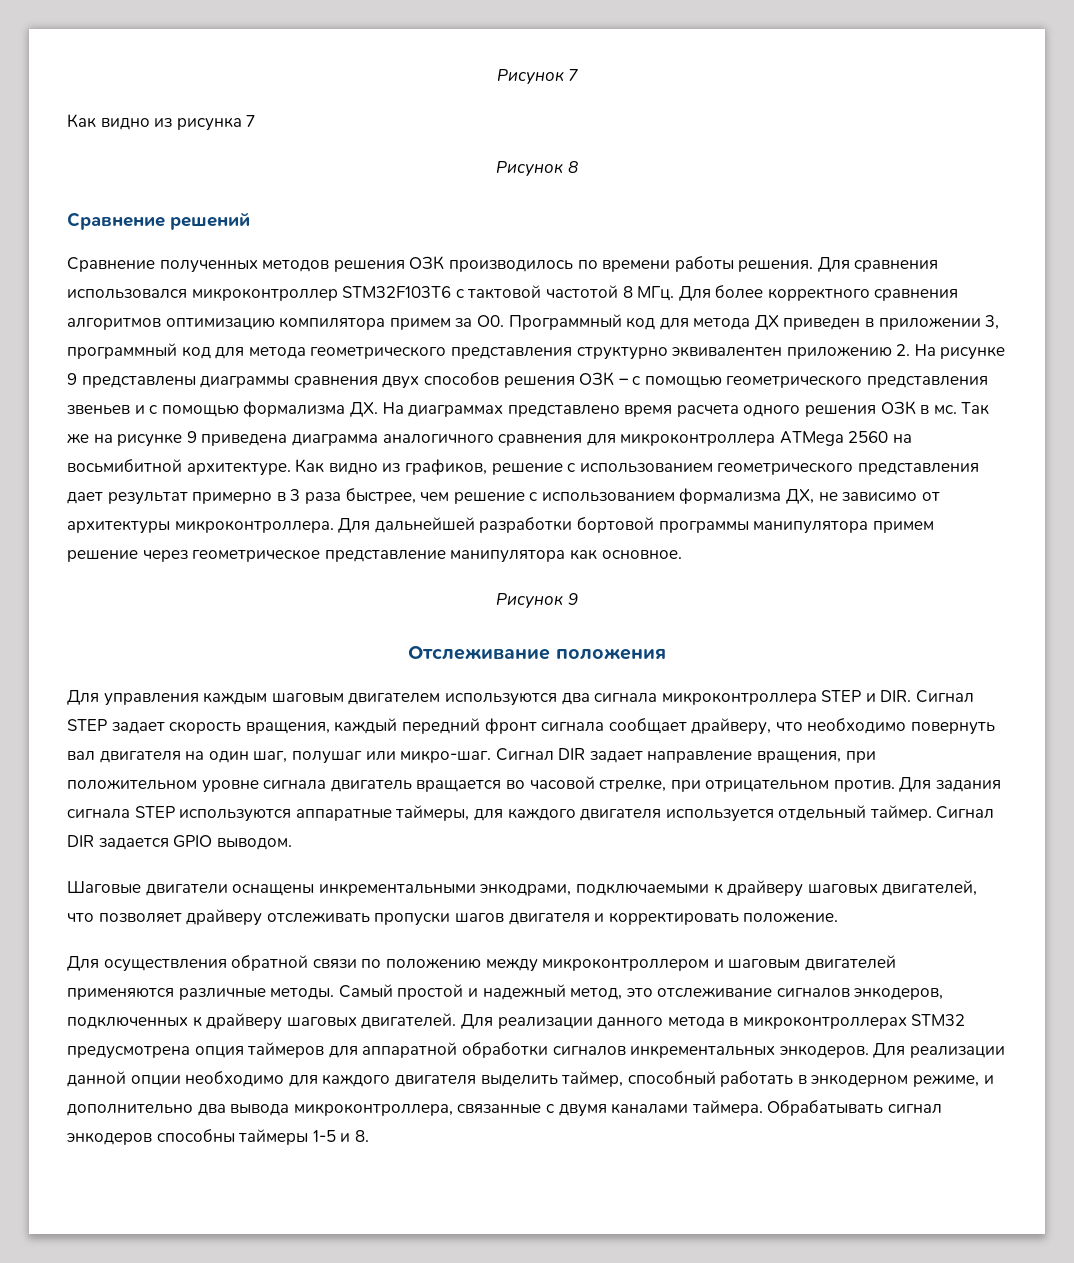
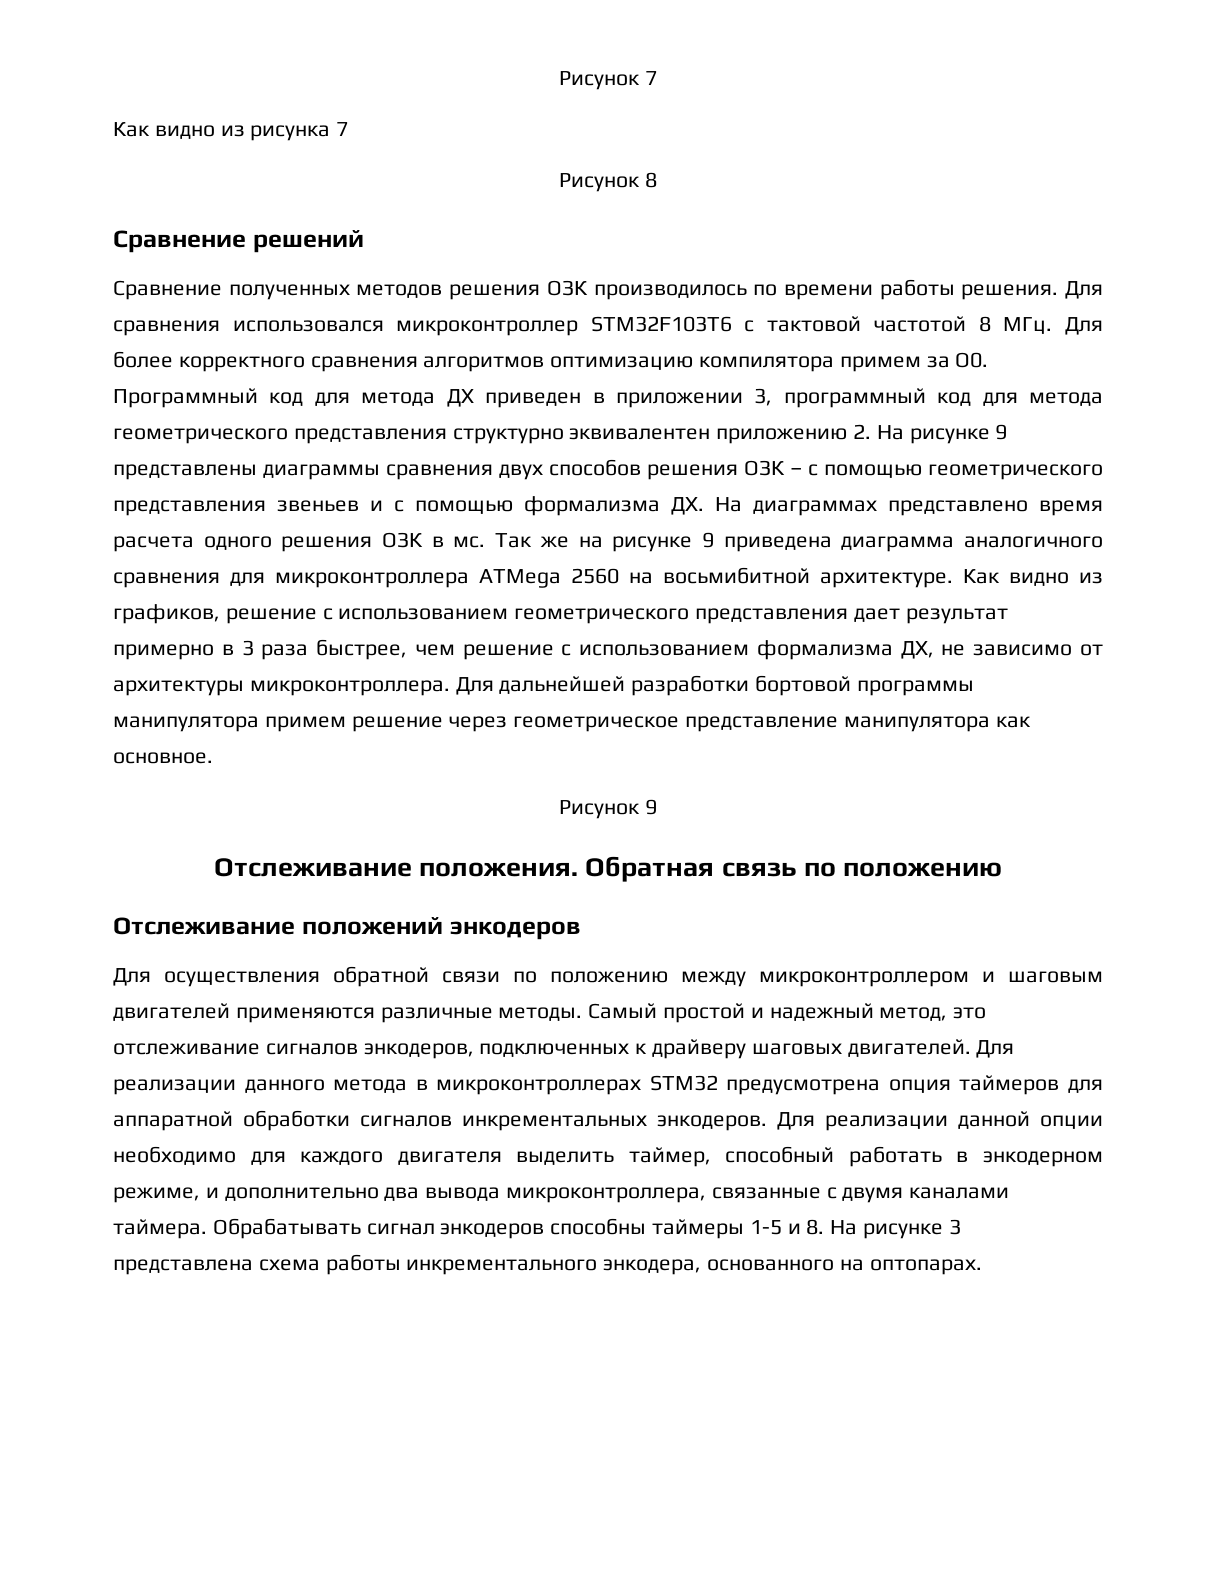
- Отслеживание положения
- Для управления каждым шаговым двигателем используются два сигнала микроконтроллера STEP и DIR. Сигнал STEP задает скорость вращения, каждый передний фронт сигнала сообщает драйверу, что необходимо повернуть вал двигателя на один шаг, полушаг или микро-шаг. Сигнал DIR задает направление вращения, при положительном уровне сигнала двигатель вращается во часовой стрелке, при отрицательном против. Для задания сигнала STEP используются аппаратные таймеры, для каждого двигателя используется отдельный таймер. Сигнал DIR задается GPIO выводом.
- Шаговые двигатели оснащены инкрементальными энкодрами, подключаемыми к драйверу шаговых двигателей, что позволяет драйверу отслеживать пропуски шагов двигателя и корректировать положение.
+ Отслеживание положения. Обратная связь по положению
+ Отслеживание положений энкодеров
- Обрабатывать сигнал энкодеров способны таймеры 1-5 и 8.
+ Обрабатывать сигнал энкодеров способны таймеры 1-5 и 8. На рисунке 3 представлена схема работы инкрементального энкодера, основанного на оптопарах.

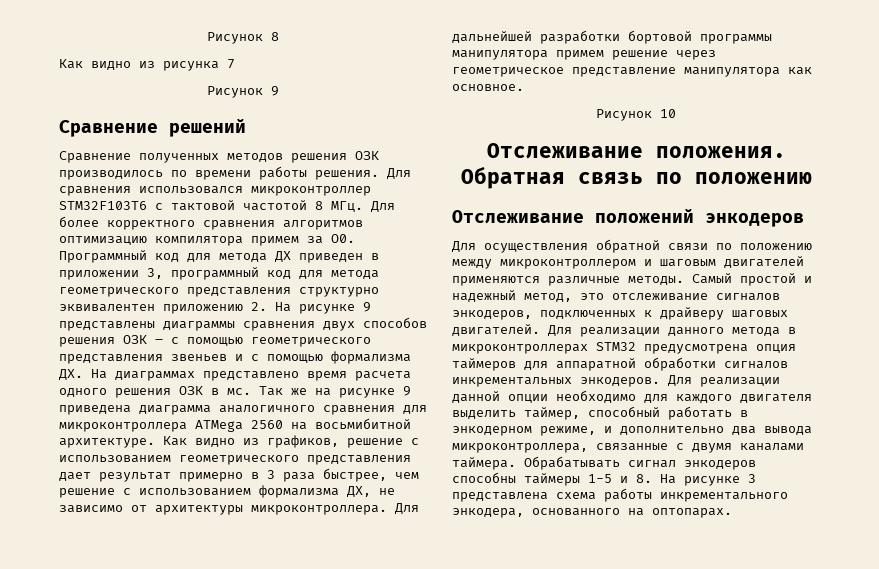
- Рисунок 7
+ Рисунок 8
- Рисунок 8
+ Рисунок 9
- Рисунок 9
+ Рисунок 10

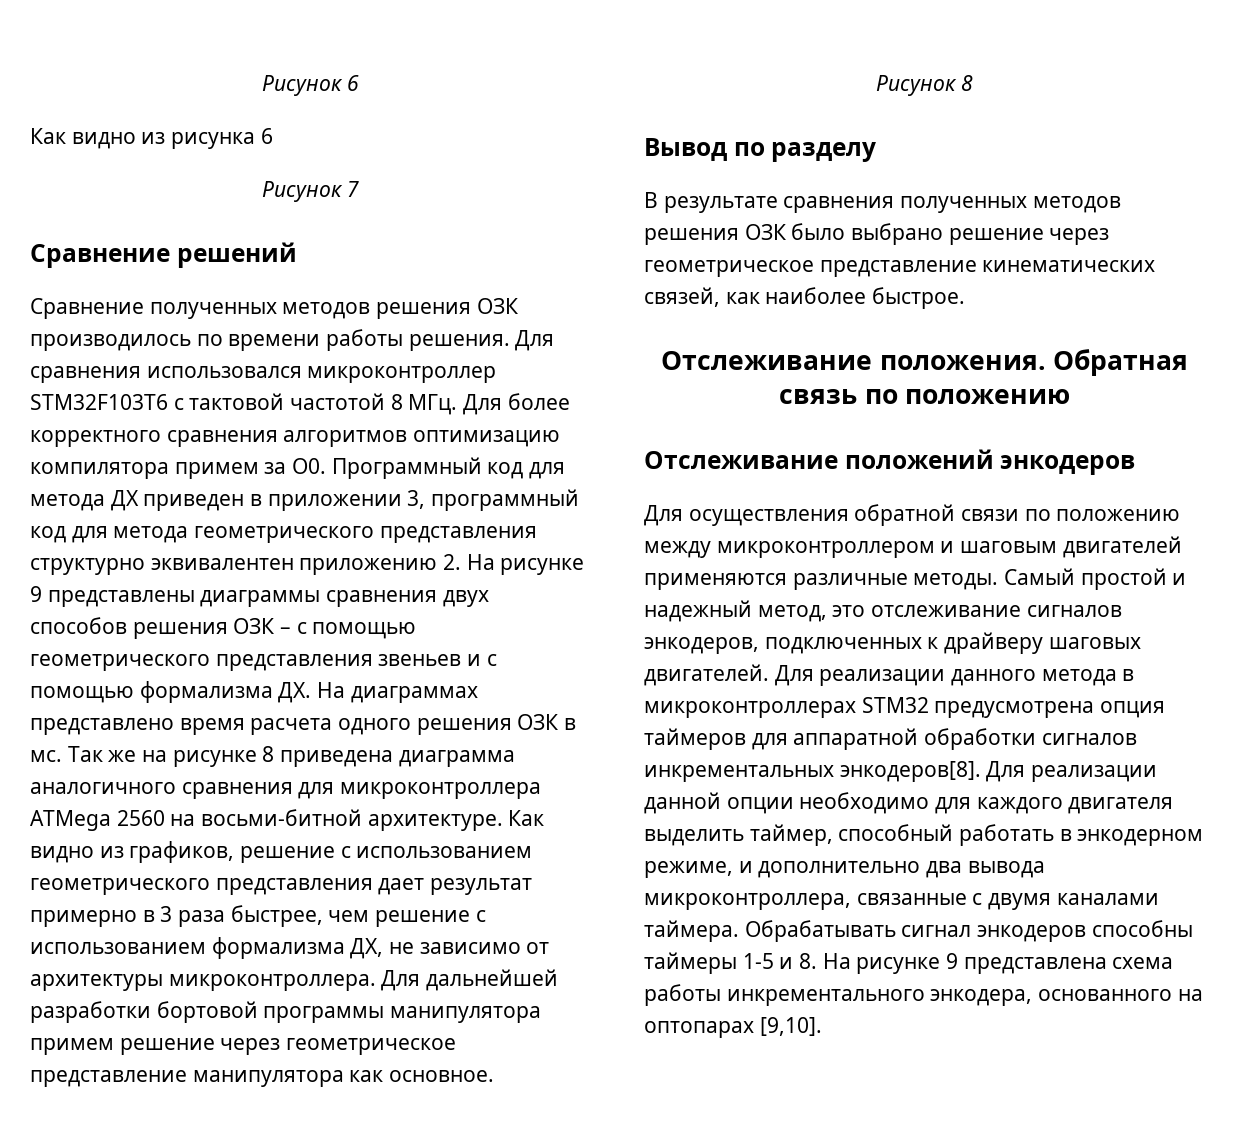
- Рисунок 8
+ Рисунок 6
- Как видно из рисунка 7
- Рисунок 9
+ Как видно из рисунка 6
+ Рисунок 7
- Так же на рисунке 9 приведена диаграмма аналогичного сравнения для микроконтроллера ATMega 2560 на восьмибитной архитектуре.
+ Так же на рисунке 8 приведена диаграмма аналогичного сравнения для микроконтроллера ATMega 2560 на восьми-битной архитектуре.
- Рисунок 10
+ Рисунок 8
+ Вывод по разделу
+ В результате сравнения полученных методов решения ОЗК было выбрано решение через геометрическое представление кинематических связей, как наиболее быстрое.
- Для реализации данного метода в микроконтроллерах STM32 предусмотрена опция таймеров для аппаратной обработки сигналов инкрементальных энкодеров.
+ Для реализации данного метода в микроконтроллерах STM32 предусмотрена опция таймеров для аппаратной обработки сигналов инкрементальных энкодеров[8].
- Обрабатывать сигнал энкодеров способны таймеры 1-5 и 8. На рисунке 3 представлена схема работы инкрементального энкодера, основанного на оптопарах.
+ Обрабатывать сигнал энкодеров способны таймеры 1-5 и 8. На рисунке 9 представлена схема работы инкрементального энкодера, основанного на оптопарах [9,10].

